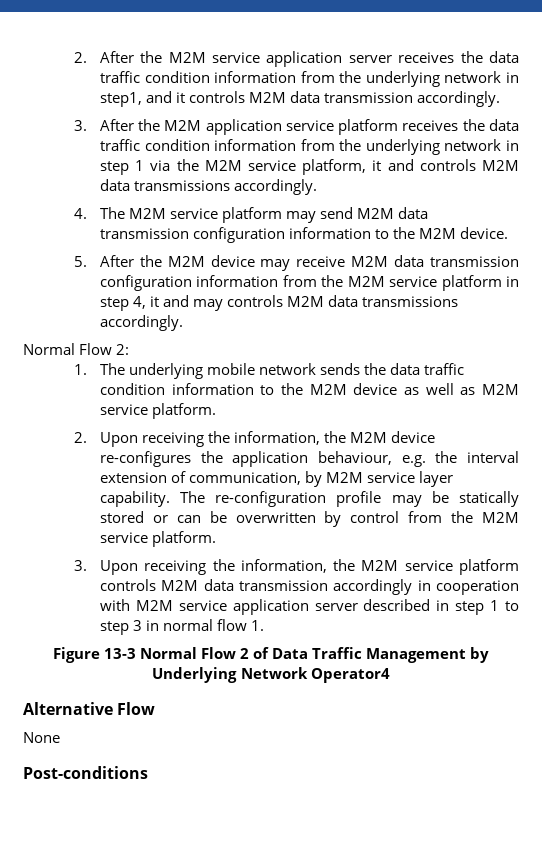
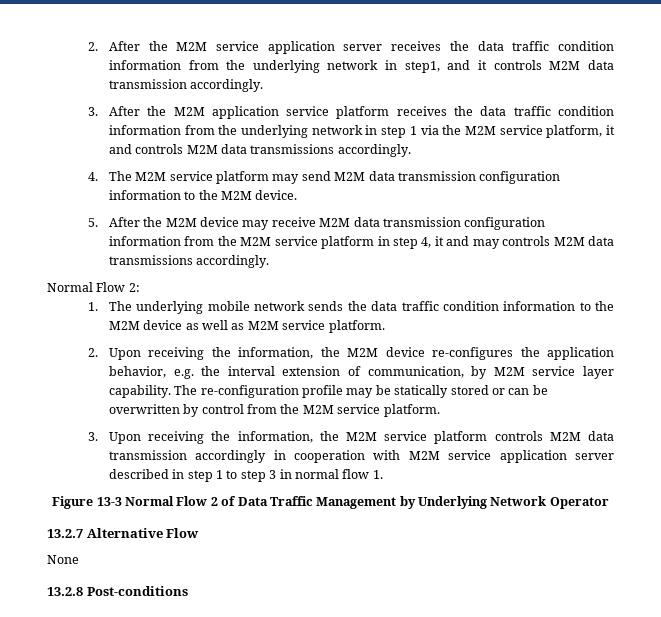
- 2. Upon receiving the information, the M2M device re-configures the application behaviour, e.g. the interval extension of communication, by M2M service layer capability.
+ 2. Upon receiving the information, the M2M device re-configures the application behavior, e.g. the interval extension of communication, by M2M service layer capability.
- Figure 13-3 Normal Flow 2 of Data Traffic Management by Underlying Network Operator4
- Alternative Flow
+ Figure 13-3 Normal Flow 2 of Data Traffic Management by Underlying Network Operator
+ 13.2.7 Alternative Flow
- Post-conditions
+ 13.2.8 Post-conditions

